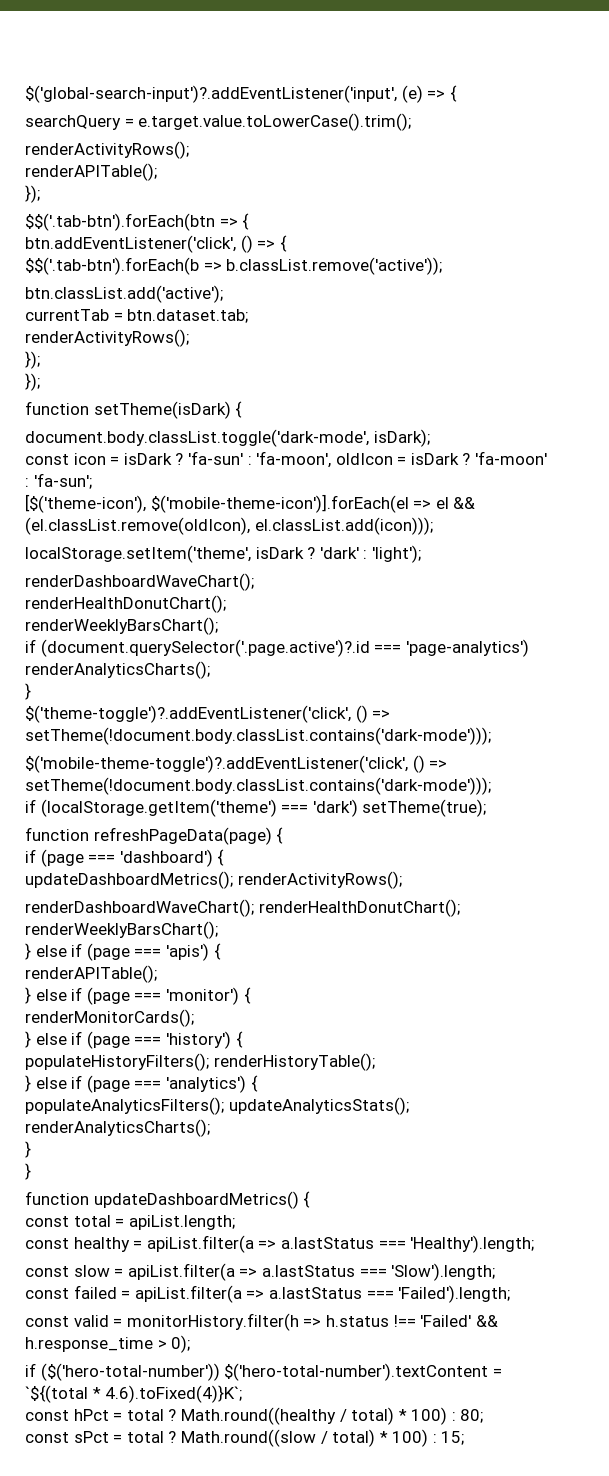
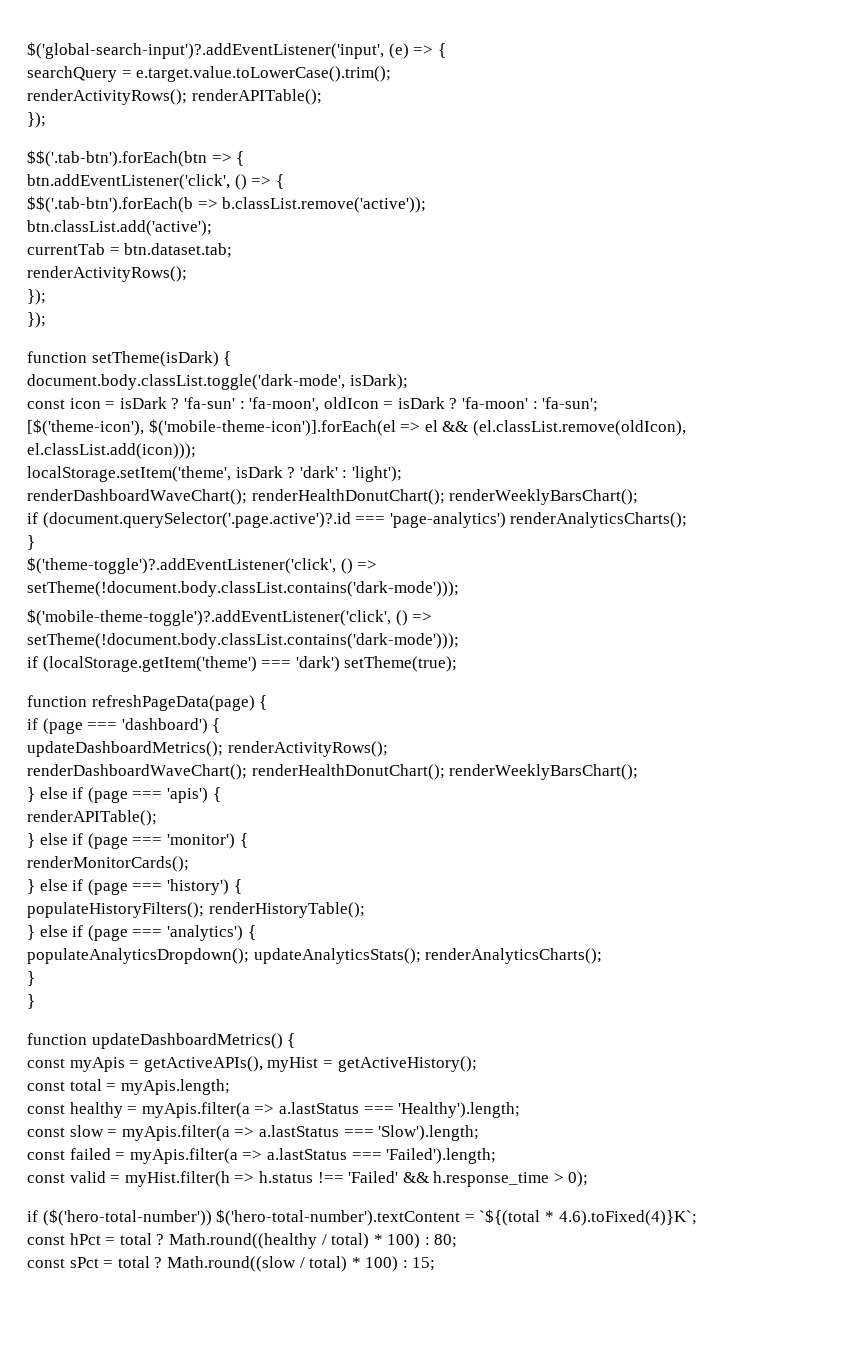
  searchQuery = e.target.value.toLowerCase().trim();
- renderActivityRows();
- renderAPITable();
+ renderActivityRows(); renderAPITable();
  'dark' : 'light');
- renderDashboardWaveChart();
- renderHealthDonutChart();
- renderWeeklyBarsChart();
+ renderDashboardWaveChart(); renderHealthDonutChart(); renderWeeklyBarsChart();
- populateAnalyticsFilters(); updateAnalyticsStats(); renderAnalyticsCharts();
+ populateAnalyticsDropdown(); updateAnalyticsStats(); renderAnalyticsCharts();
+ const myApis = getActiveAPIs(), myHist = getActiveHistory();
- const total = apiList.length;
+ const total = myApis.length;
- const healthy = apiList.filter(a => a.lastStatus === 'Healthy').length;
+ const healthy = myApis.filter(a => a.lastStatus === 'Healthy').length;
- const slow = apiList.filter(a => a.lastStatus === 'Slow').length;
+ const slow = myApis.filter(a => a.lastStatus === 'Slow').length;
- const failed = apiList.filter(a => a.lastStatus === 'Failed').length;
+ const failed = myApis.filter(a => a.lastStatus === 'Failed').length;
- const valid = monitorHistory.filter(h => h.status !== 'Failed' && h.response_time > 0);
+ const valid = myHist.filter(h => h.status !== 'Failed' && h.response_time > 0);

